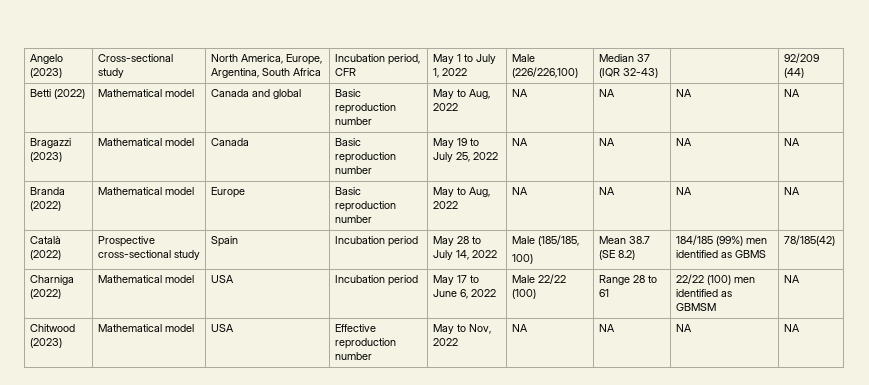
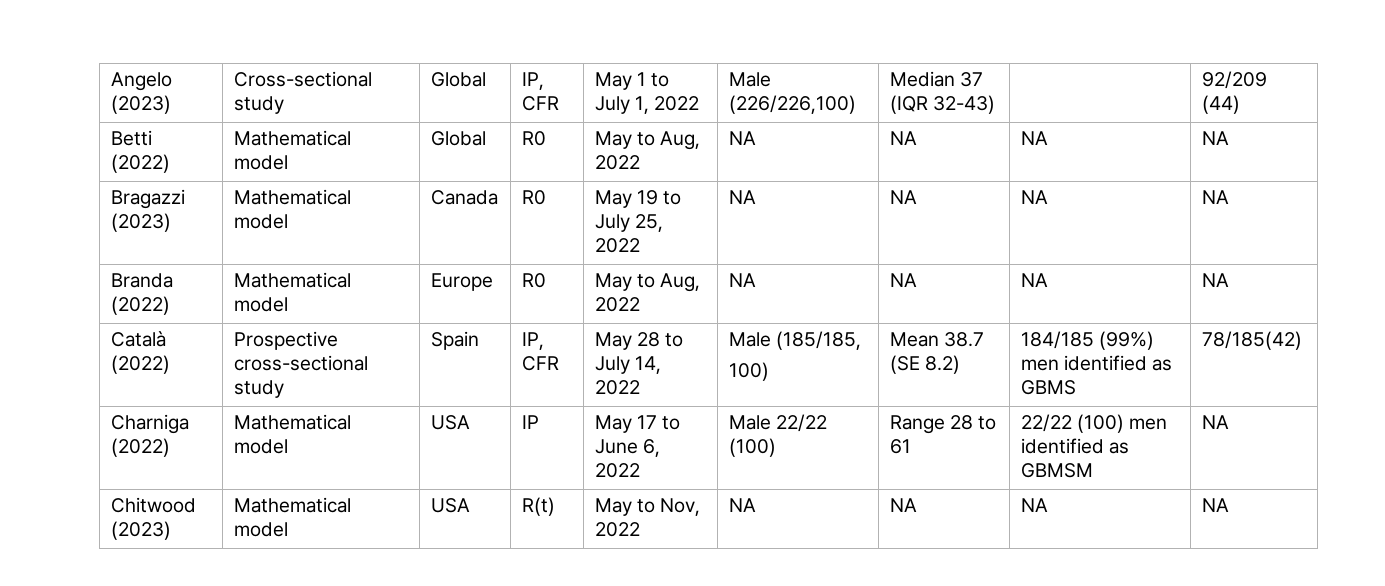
- Angelo (2023) | Cross-sectional study | North America, Europe, Argentina, South Africa | Incubation period, CFR | May 1 to July 1, 2022 | Male (226/226,100) | Median 37 (IQR 32-43) | | 92/209 (44)
+ Angelo (2023) | Cross-sectional study | Global | IP, CFR | May 1 to July 1, 2022 | Male (226/226,100) | Median 37 (IQR 32-43) | | 92/209 (44)
- Betti (2022) | Mathematical model | Canada and global | Basic reproduction number | May to Aug, 2022 | NA | NA | NA | NA
+ Betti (2022) | Mathematical model | Global | R0 | May to Aug, 2022 | NA | NA | NA | NA
- Bragazzi (2023) | Mathematical model | Canada | Basic reproduction number | May 19 to July 25, 2022 | NA | NA | NA | NA
+ Bragazzi (2023) | Mathematical model | Canada | R0 | May 19 to July 25, 2022 | NA | NA | NA | NA
- Branda (2022) | Mathematical model | Europe | Basic reproduction number | May to Aug, 2022 | NA | NA | NA | NA
+ Branda (2022) | Mathematical model | Europe | R0 | May to Aug, 2022 | NA | NA | NA | NA
- Català (2022) | Prospective cross-sectional study | Spain | Incubation period | May 28 to July 14, 2022 | Male (185/185,
+ Català (2022) | Prospective cross-sectional study | Spain | IP, CFR | May 28 to July 14, 2022 | Male (185/185,
- Charniga (2022) | Mathematical model | USA | Incubation period | May 17 to June 6, 2022 | Male 22/22 (100) | Range 28 to 61 | 22/22 (100) men identified as GBMSM | NA
+ Charniga (2022) | Mathematical model | USA | IP | May 17 to June 6, 2022 | Male 22/22 (100) | Range 28 to 61 | 22/22 (100) men identified as GBMSM | NA
- Chitwood (2023) | Mathematical model | USA | Effective reproduction number | May to Nov, 2022 | NA | NA | NA | NA
+ Chitwood (2023) | Mathematical model | USA | R(t) | May to Nov, 2022 | NA | NA | NA | NA

